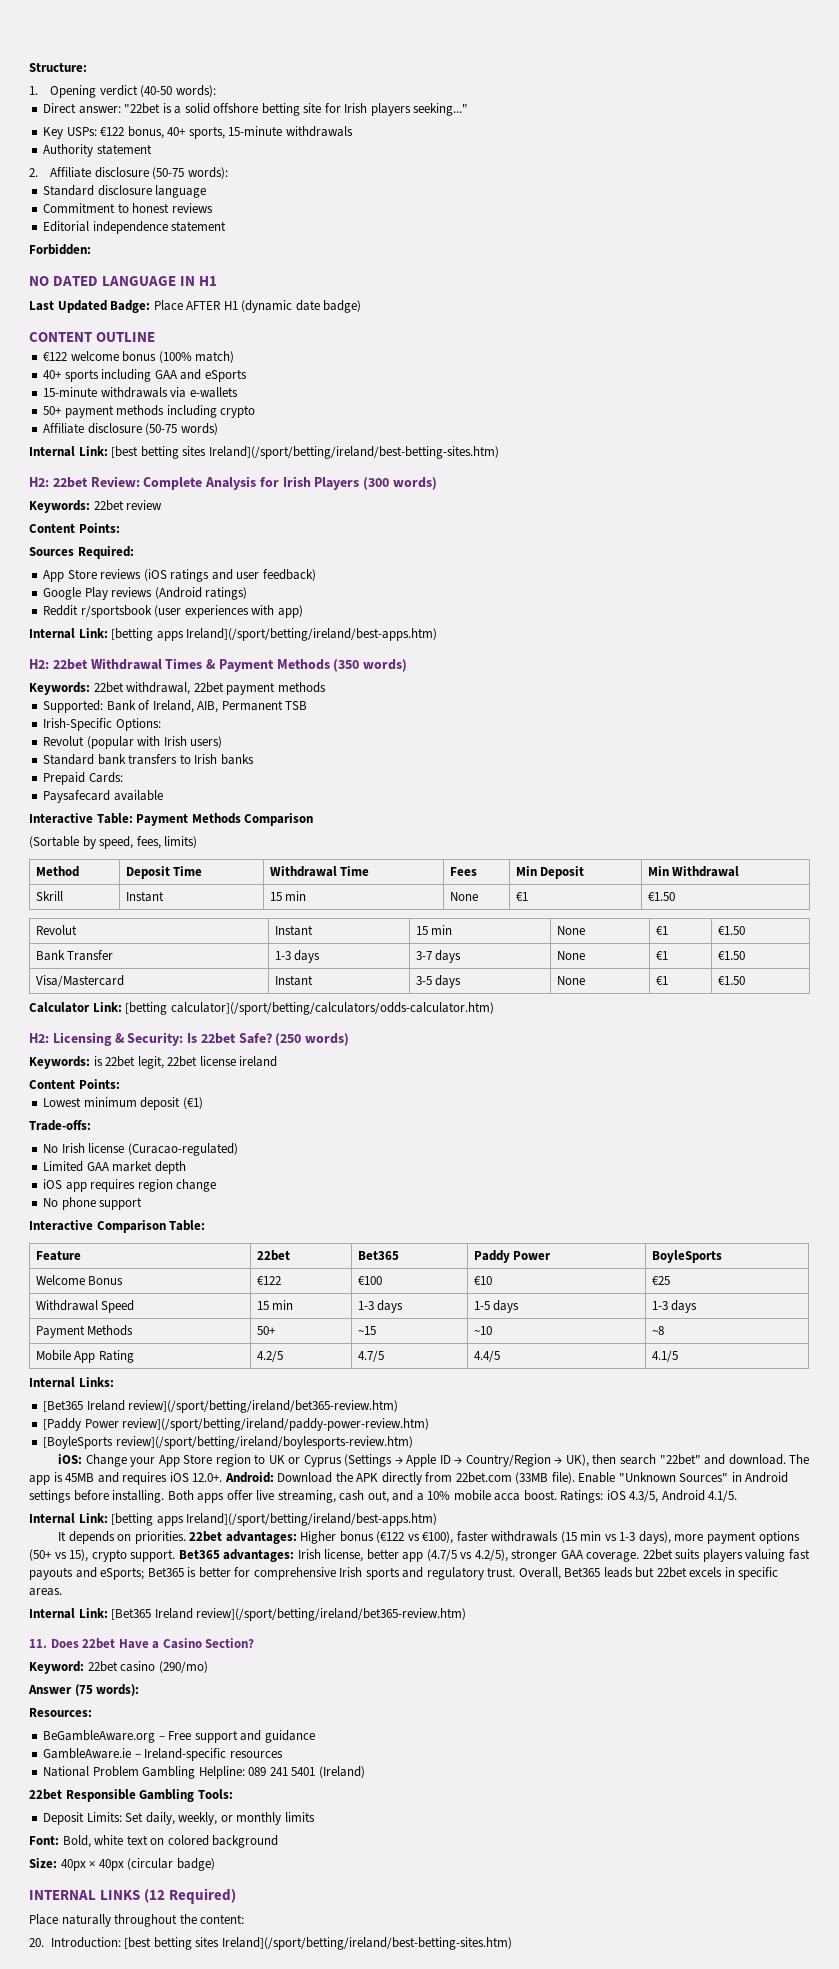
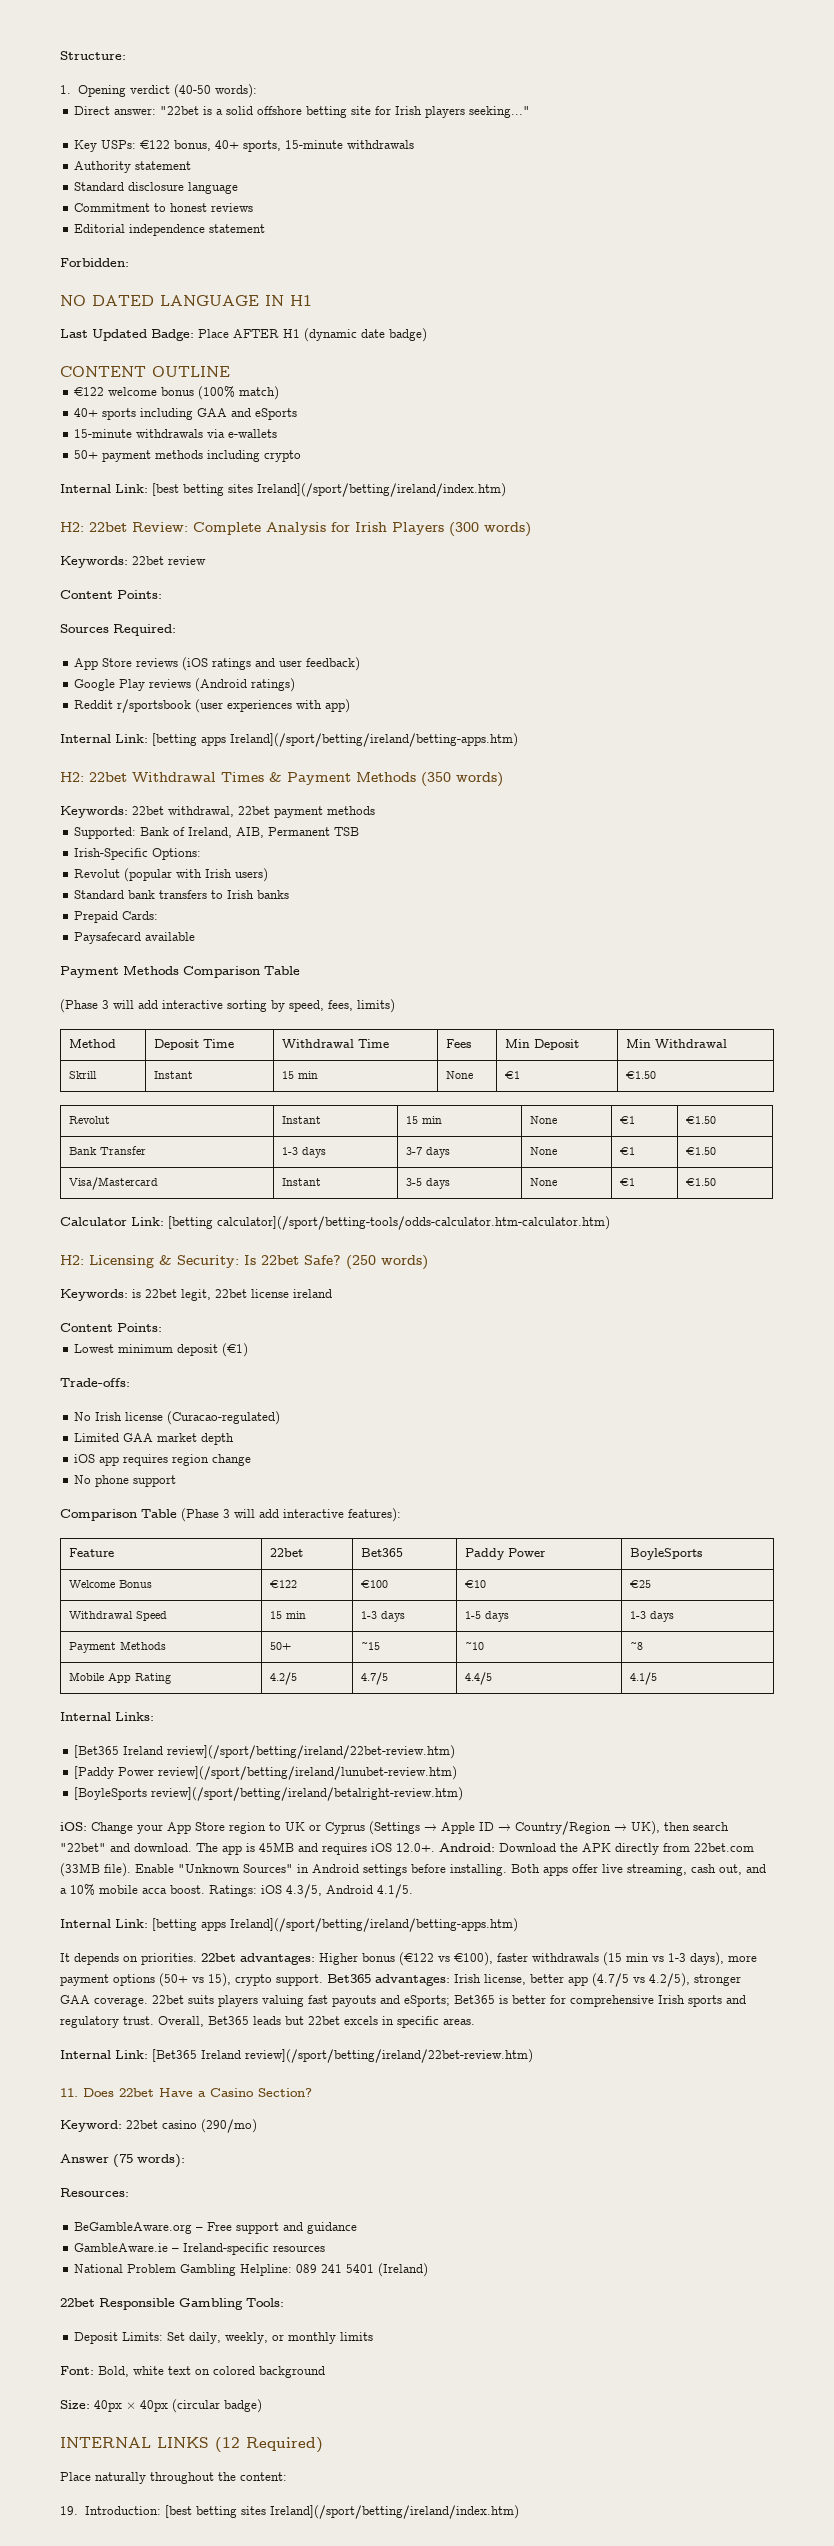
- 2. Affiliate disclosure (50-75 words):
- Affiliate disclosure (50-75 words)
- Internal Link: [best betting sites Ireland](/sport/betting/ireland/best-betting-sites.htm)
+ Internal Link: [best betting sites Ireland](/sport/betting/ireland/index.htm)
  Reddit r/sportsbook (user experiences with app)
- Internal Link: [betting apps Ireland](/sport/betting/ireland/best-apps.htm)
+ Internal Link: [betting apps Ireland](/sport/betting/ireland/betting-apps.htm)
- Interactive Table: Payment Methods Comparison
- (Sortable by speed, fees, limits)
+ Payment Methods Comparison Table
+ (Phase 3 will add interactive sorting by speed, fees, limits)
- Calculator Link: [betting calculator](/sport/betting/calculators/odds-calculator.htm)
+ Calculator Link: [betting calculator](/sport/betting-tools/odds-calculator.htm-calculator.htm)
- Interactive Comparison Table:
+ Comparison Table (Phase 3 will add interactive features):
  Internal Links:
- [Bet365 Ireland review](/sport/betting/ireland/bet365-review.htm)
+ [Bet365 Ireland review](/sport/betting/ireland/22bet-review.htm)
- [Paddy Power review](/sport/betting/ireland/paddy-power-review.htm)
+ [Paddy Power review](/sport/betting/ireland/lunubet-review.htm)
- [BoyleSports review](/sport/betting/ireland/boylesports-review.htm)
+ [BoyleSports review](/sport/betting/ireland/betalright-review.htm)
  Ratings: iOS 4.3/5, Android 4.1/5.
- Internal Link: [betting apps Ireland](/sport/betting/ireland/best-apps.htm)
+ Internal Link: [betting apps Ireland](/sport/betting/ireland/betting-apps.htm)
- Internal Link: [Bet365 Ireland review](/sport/betting/ireland/bet365-review.htm)
+ Internal Link: [Bet365 Ireland review](/sport/betting/ireland/22bet-review.htm)
- 20. Introduction: [best betting sites Ireland](/sport/betting/ireland/best-betting-sites.htm)
+ 19. Introduction: [best betting sites Ireland](/sport/betting/ireland/index.htm)

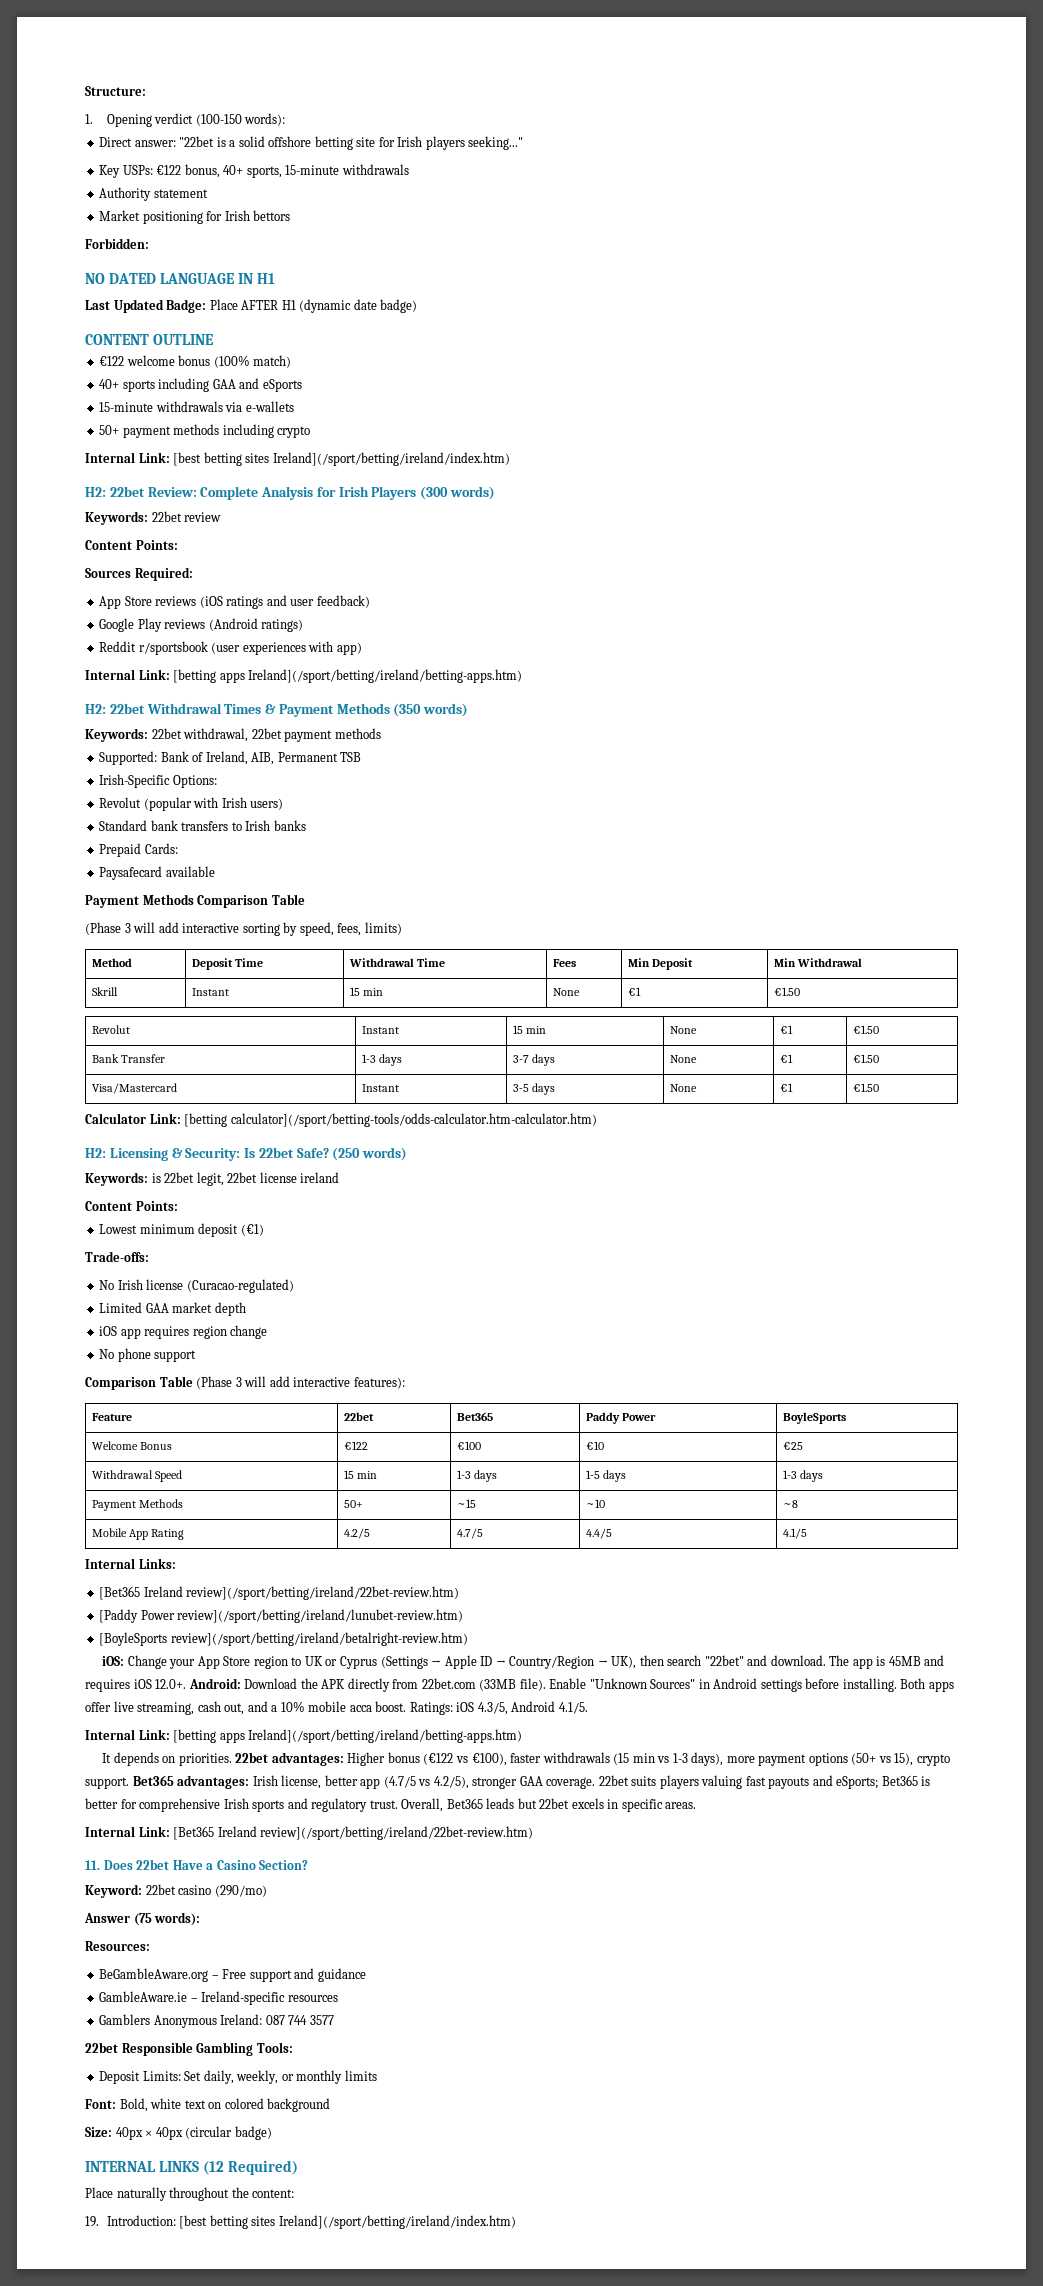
- 1. Opening verdict (40-50 words):
+ 1. Opening verdict (100-150 words):
- Standard disclosure language
- Commitment to honest reviews
- Editorial independence statement
+ Market positioning for Irish bettors
- National Problem Gambling Helpline: 089 241 5401 (Ireland)
+ Gamblers Anonymous Ireland: 087 744 3577

